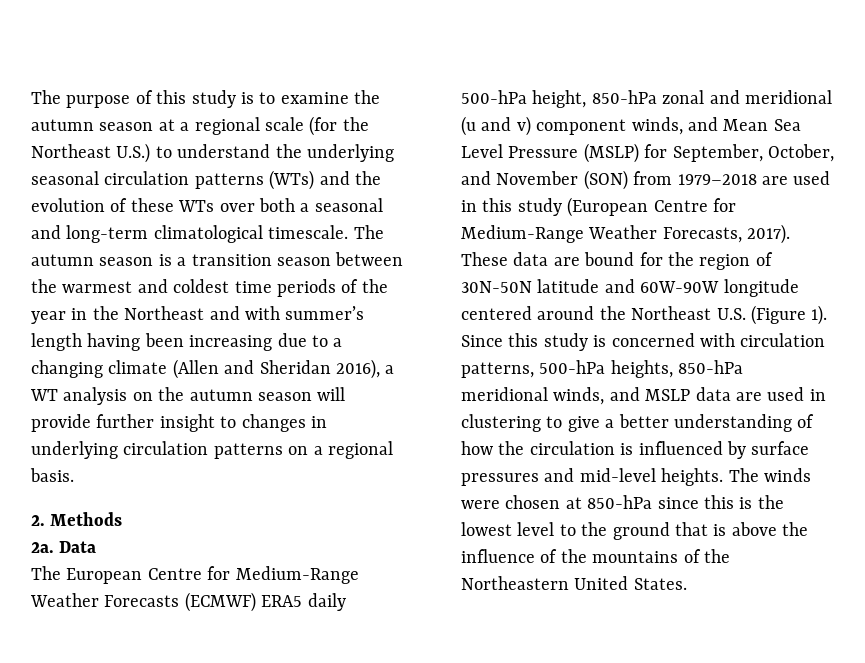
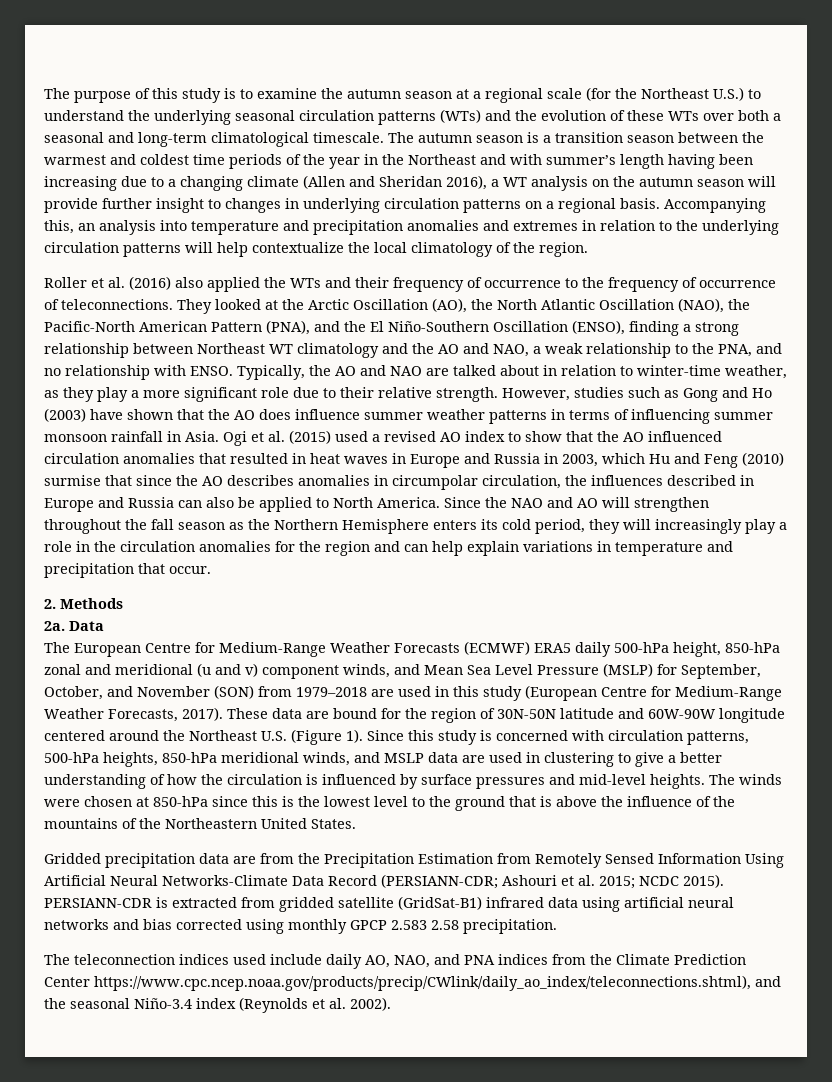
+ Accompanying this, an analysis into temperature and precipitation anomalies and extremes in relation to the underlying circulation patterns will help contextualize the local climatology of the region.
+ Roller et al. (2016) also applied the WTs and their frequency of occurrence to the frequency of occurrence of teleconnections. They looked at the Arctic Oscillation (AO), the North Atlantic Oscillation (NAO), the Pacific-North American Pattern (PNA), and the El Niño-Southern Oscillation (ENSO), finding a strong relationship between Northeast WT climatology and the AO and NAO, a weak relationship to the PNA, and no relationship with ENSO. Typically, the AO and NAO are talked about in relation to winter-time weather, as they play a more significant role due to their relative strength. However, studies such as Gong and Ho (2003) have shown that the AO does influence summer weather patterns in terms of influencing summer monsoon rainfall in Asia. Ogi et al. (2015) used a revised AO index to show that the AO influenced circulation anomalies that resulted in heat waves in Europe and Russia in 2003, which Hu and Feng (2010) surmise that since the AO describes anomalies in circumpolar circulation, the influences described in Europe and Russia can also be applied to North America. Since the NAO and AO will strengthen throughout the fall season as the Northern Hemisphere enters its cold period, they will increasingly play a role in the circulation anomalies for the region and can help explain variations in temperature and precipitation that occur.
+ Gridded precipitation data are from the Precipitation Estimation from Remotely Sensed Information Using Artificial Neural Networks-Climate Data Record (PERSIANN-CDR; Ashouri et al. 2015; NCDC 2015). PERSIANN-CDR is extracted from gridded satellite (GridSat-B1) infrared data using artificial neural networks and bias corrected using monthly GPCP 2.583 2.58 precipitation.
+ The teleconnection indices used include daily AO, NAO, and PNA indices from the Climate Prediction Center https://www.cpc.ncep.noaa.gov/products/precip/CWlink/daily_ao_index/teleconnections.shtml), and the seasonal Niño-3.4 index (Reynolds et al. 2002).

